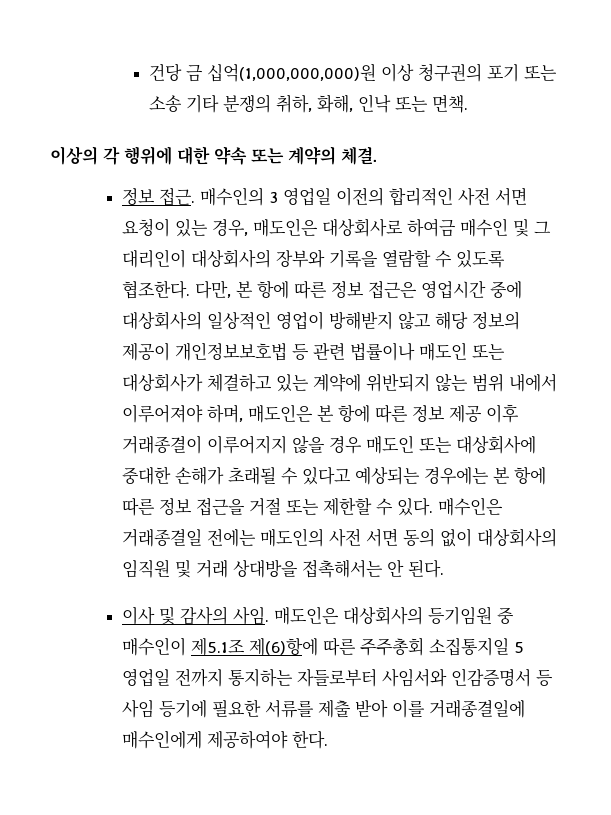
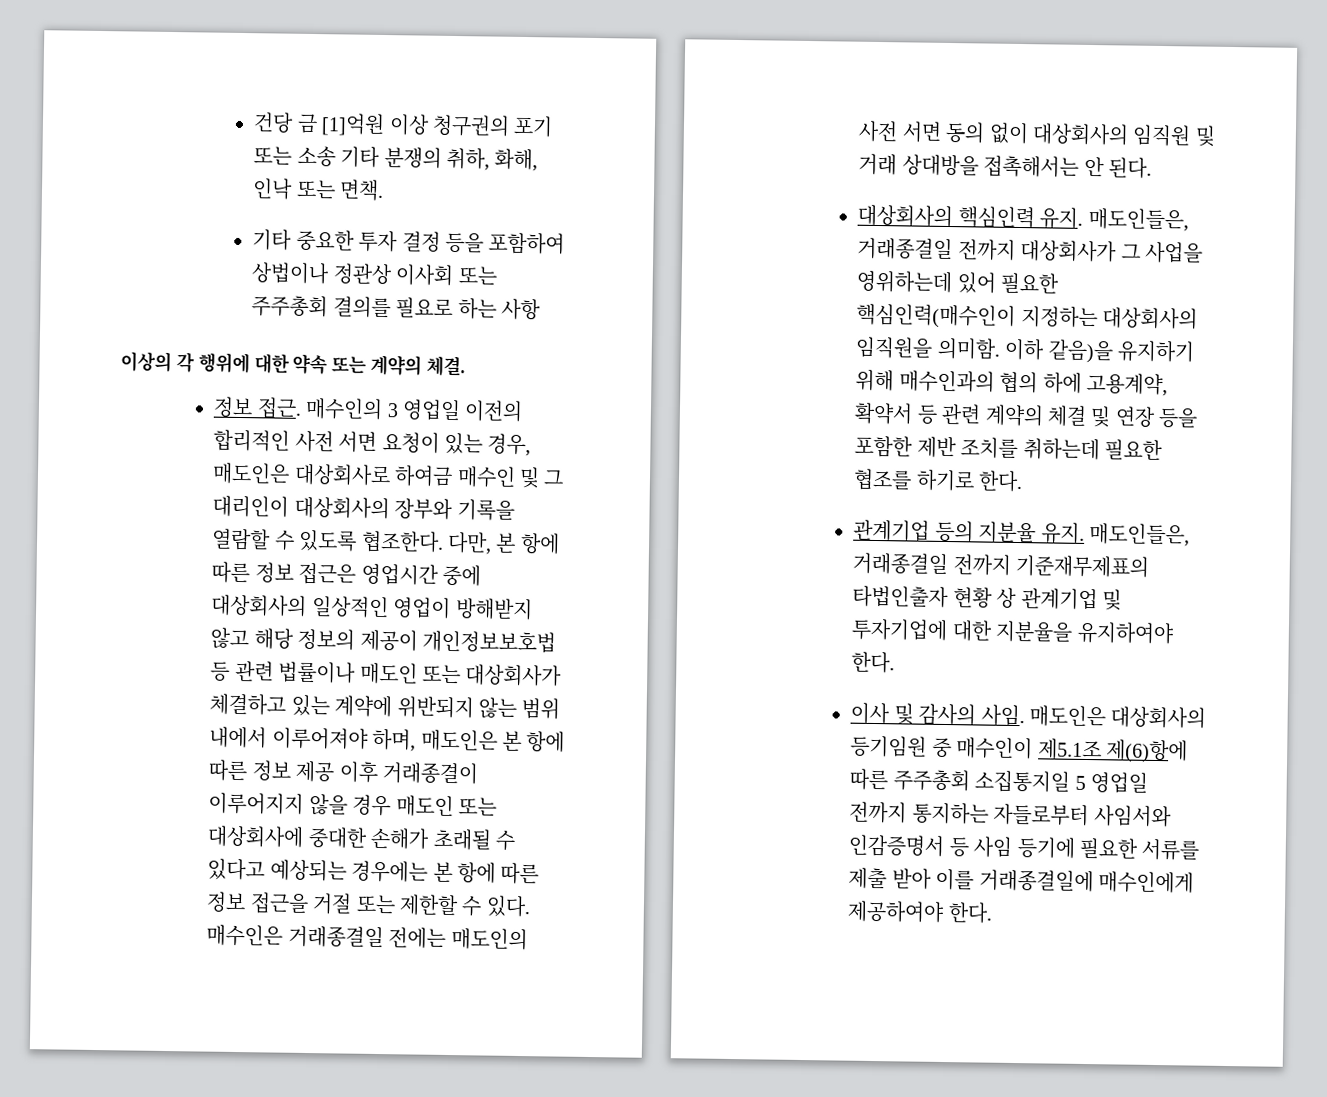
- 건당 금 십억(1,000,000,000)원 이상 청구권의 포기 또는 소송 기타 분쟁의 취하, 화해, 인낙 또는 면책.
+ 건당 금 [1]억원 이상 청구권의 포기 또는 소송 기타 분쟁의 취하, 화해, 인낙 또는 면책.
+ 기타 중요한 투자 결정 등을 포함하여 상법이나 정관상 이사회 또는 주주총회 결의를 필요로 하는 사항
+ 대상회사의 핵심인력 유지. 매도인들은, 거래종결일 전까지 대상회사가 그 사업을 영위하는데 있어 필요한 핵심인력(매수인이 지정하는 대상회사의 임직원을 의미함. 이하 같음)을 유지하기 위해 매수인과의 협의 하에 고용계약, 확약서 등 관련 계약의 체결 및 연장 등을 포함한 제반 조치를 취하는데 필요한 협조를 하기로 한다.
+ 관계기업 등의 지분율 유지. 매도인들은, 거래종결일 전까지 기준재무제표의 타법인출자 현황 상 관계기업 및 투자기업에 대한 지분율을 유지하여야 한다.

